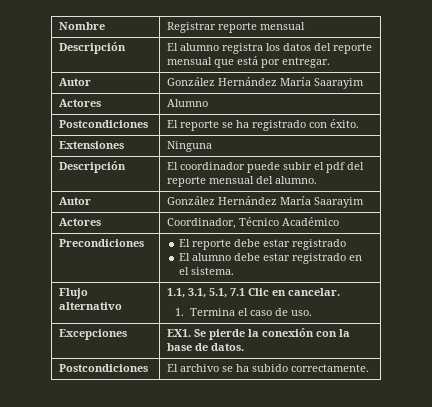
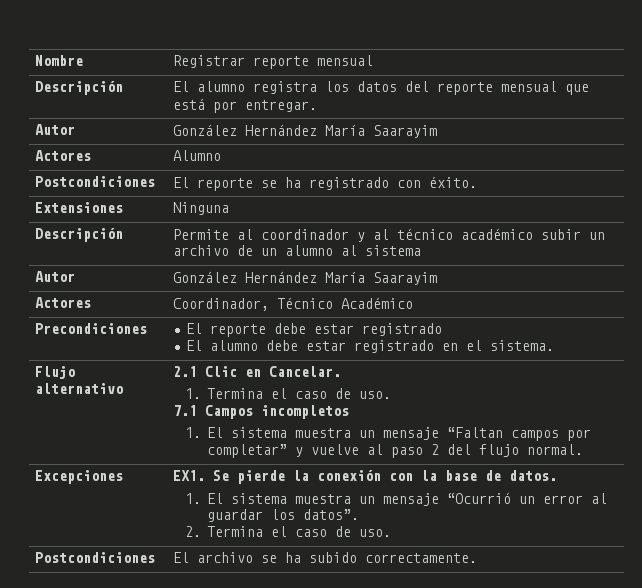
- Descripción | El coordinador puede subir el pdf del reporte mensual del alumno.
+ Descripción | Permite al coordinador y al técnico académico subir un archivo de un alumno al sistema
- Flujo alternativo | 1.1, 3.1, 5.1, 7.1 Clic en cancelar.
+ Flujo alternativo | 2.1 Clic en Cancelar.
  1. Termina el caso de uso.
+ 7.1 Campos incompletos
+ 1. El sistema muestra un mensaje “Faltan campos por completar” y vuelve al paso 2 del flujo normal.
  Excepciones | EX1. Se pierde la conexión con la base de datos.
+ 1. El sistema muestra un mensaje “Ocurrió un error al guardar los datos”.
+ 2. Termina el caso de uso.

